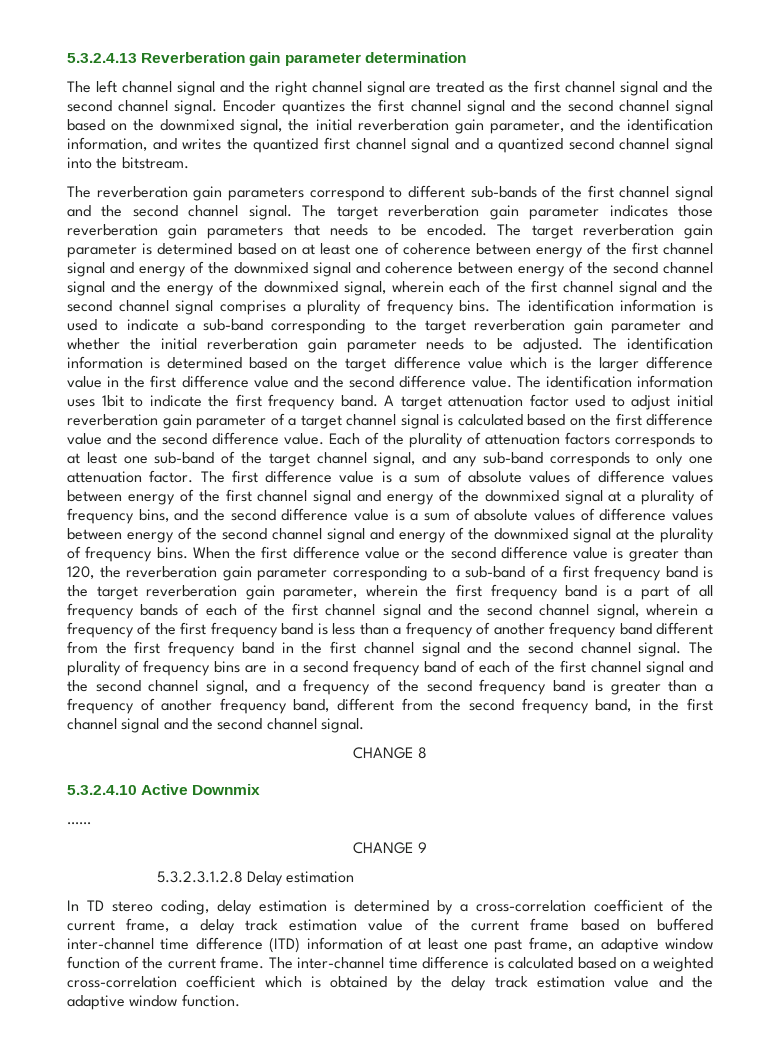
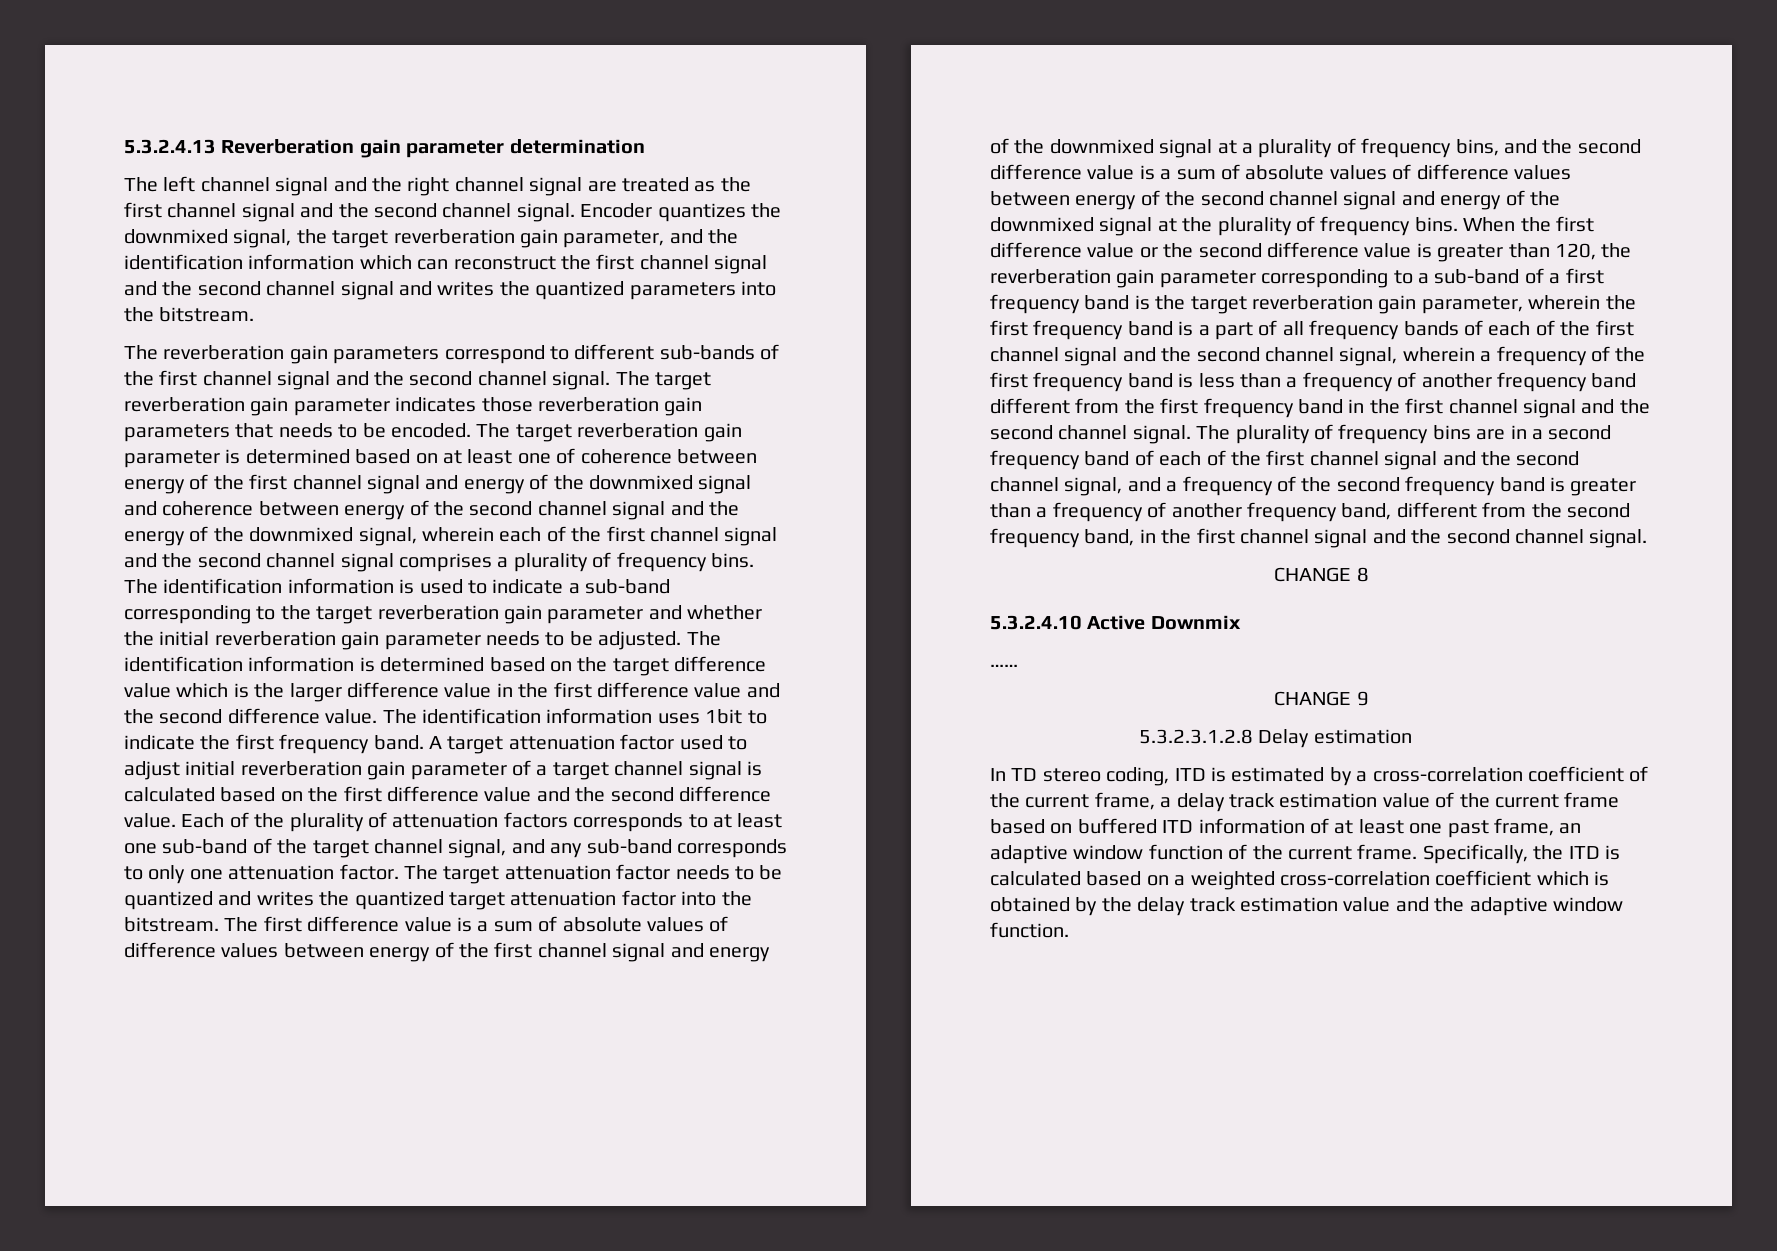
- Encoder quantizes the first channel signal and the second channel signal based on the downmixed signal, the initial reverberation gain parameter, and the identification information, and writes the quantized first channel signal and a quantized second channel signal into the bitstream.
+ Encoder quantizes the downmixed signal, the target reverberation gain parameter, and the identification information which can reconstruct the first channel signal and the second channel signal and writes the quantized parameters into the bitstream.
- The first difference value is a sum of absolute values of difference values between energy of the first channel signal and energy of the downmixed signal at a plurality of frequency bins, and the second difference value is a sum of absolute values of difference values between energy of the second channel signal and energy of the downmixed signal at the plurality of frequency bins.
+ The target attenuation factor needs to be quantized and writes the quantized target attenuation factor into the bitstream. The first difference value is a sum of absolute values of difference values between energy of the first channel signal and energy of the downmixed signal at a plurality of frequency bins, and the second difference value is a sum of absolute values of difference values between energy of the second channel signal and energy of the downmixed signal at the plurality of frequency bins.
- In TD stereo coding, delay estimation is determined by a cross-correlation coefficient of the current frame, a delay track estimation value of the current frame based on buffered inter-channel time difference (ITD) information of at least one past frame, an adaptive window function of the current frame.
+ In TD stereo coding, ITD is estimated by a cross-correlation coefficient of the current frame, a delay track estimation value of the current frame based on buffered ITD information of at least one past frame, an adaptive window function of the current frame.
- The inter-channel time difference is calculated based on a weighted cross-correlation coefficient which is obtained by the delay track estimation value and the adaptive window function.
+ Specifically, the ITD is calculated based on a weighted cross-correlation coefficient which is obtained by the delay track estimation value and the adaptive window function.

